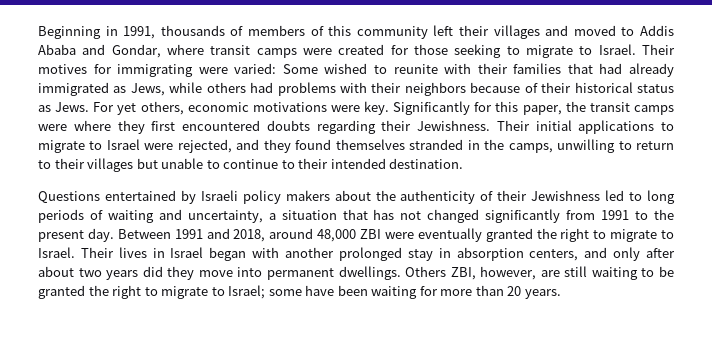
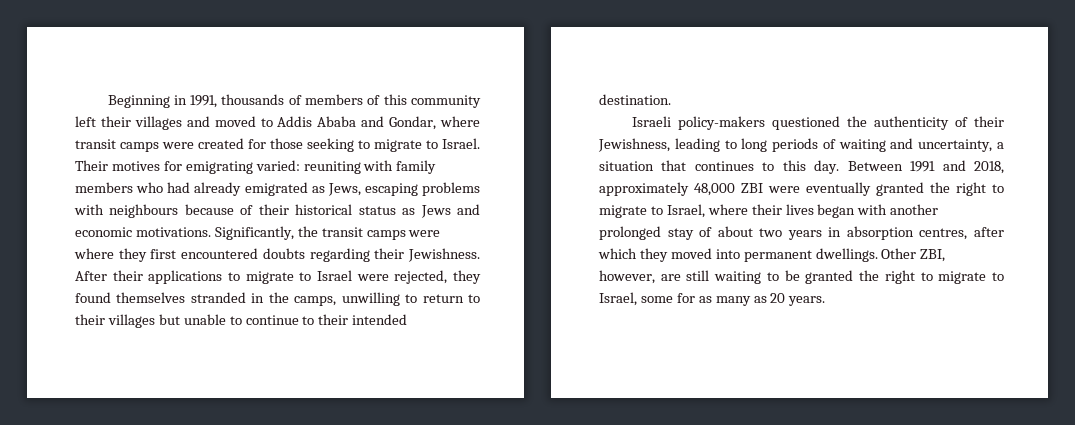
- Their motives for immigrating were varied: Some wished to reunite with their families that had already immigrated as Jews, while others had problems with their neighbors because of their historical status as Jews. For yet others, economic motivations were key. Significantly for this paper, the transit camps were where they first encountered doubts regarding their Jewishness.
+ Their motives for emigrating varied: reuniting with family members who had already emigrated as Jews, escaping problems with neighbours because of their historical status as Jews and economic motivations. Significantly, the transit camps were where they first encountered doubts regarding their Jewishness.
- Their initial applications to migrate to Israel were rejected, and they found themselves stranded in the camps, unwilling to return to their villages but unable to continue to their intended destination.
+ After their applications to migrate to Israel were rejected, they found themselves stranded in the camps, unwilling to return to their villages but unable to continue to their intended destination.
- Questions entertained by Israeli policy makers about the authenticity of their Jewishness led to long periods of waiting and uncertainty, a situation that has not changed significantly from 1991 to the present day.
+ Israeli policy-makers questioned the authenticity of their Jewishness, leading to long periods of waiting and uncertainty, a situation that continues to this day.
- Between 1991 and 2018, around 48,000 ZBI were eventually granted the right to migrate to Israel. Their lives in Israel began with another prolonged stay in absorption centers, and only after about two years did they move into permanent dwellings.
+ Between 1991 and 2018, approximately 48,000 ZBI were eventually granted the right to migrate to Israel, where their lives began with another prolonged stay of about two years in absorption centres, after which they moved into permanent dwellings.
- Others ZBI, however, are still waiting to be granted the right to migrate to Israel; some have been waiting for more than 20 years.
+ Other ZBI, however, are still waiting to be granted the right to migrate to Israel, some for as many as 20 years.

